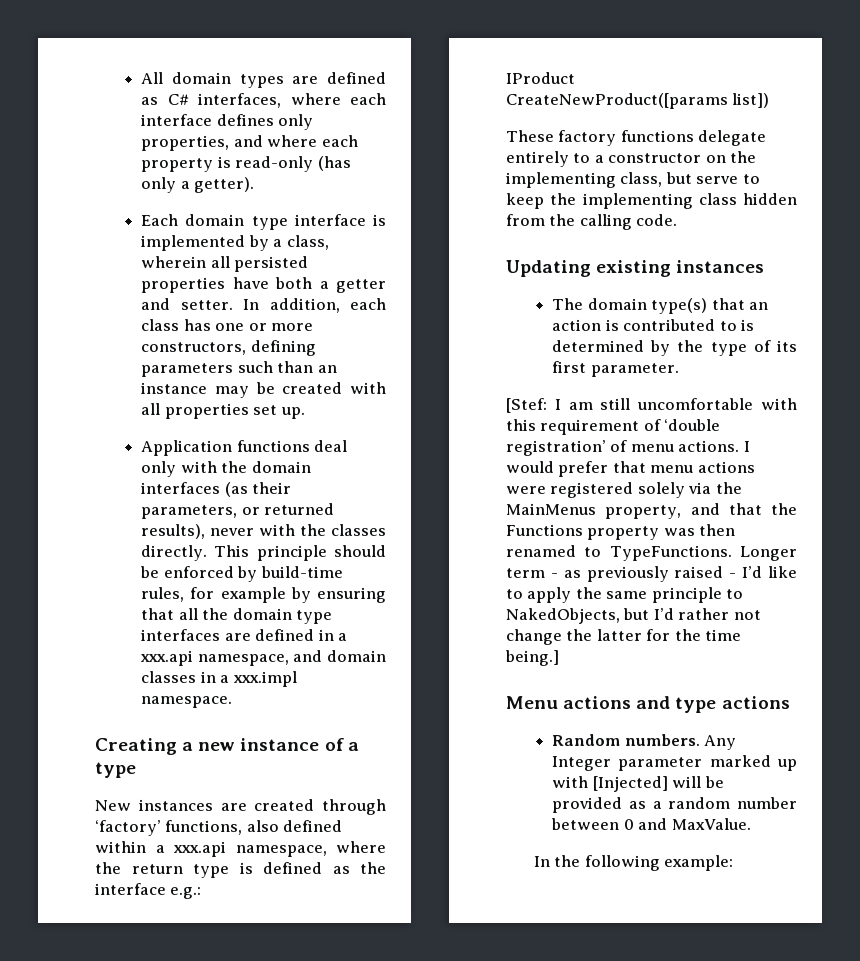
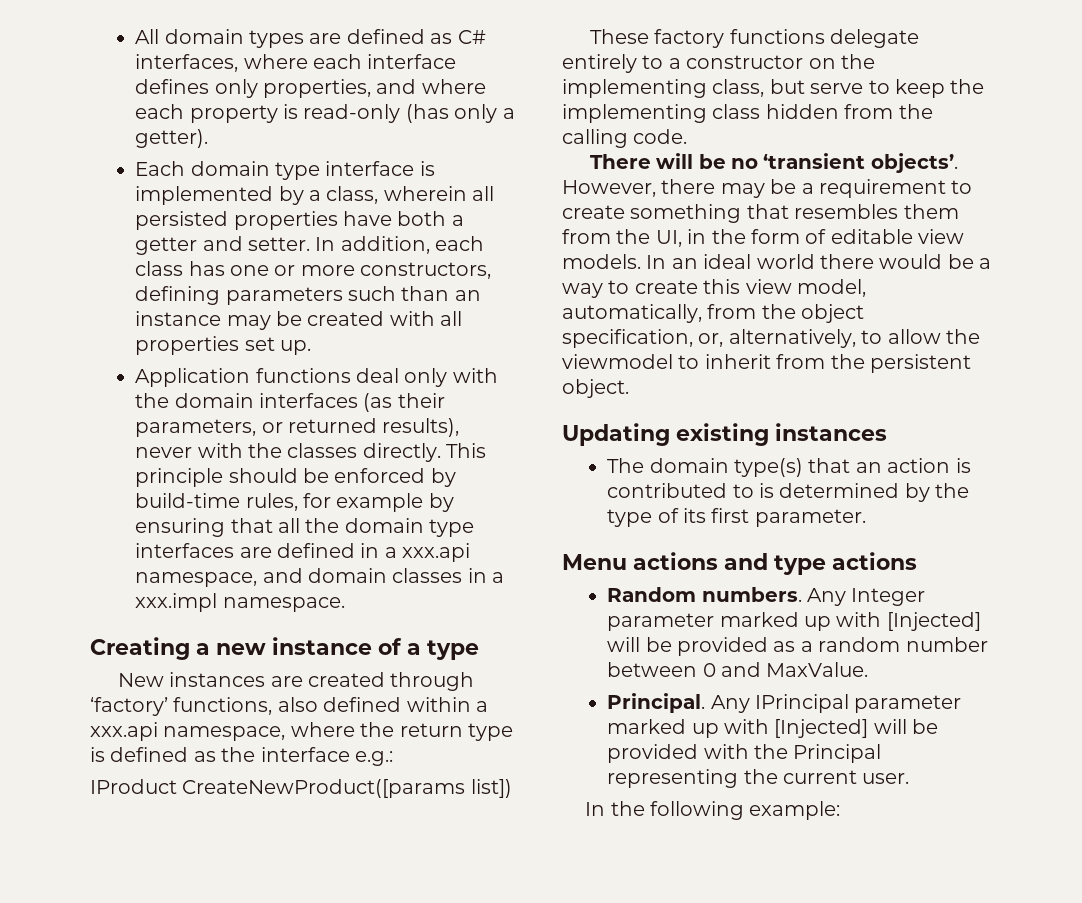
+ There will be no ‘transient objects’. However, there may be a requirement to create something that resembles them from the UI, in the form of editable view models. In an ideal world there would be a way to create this view model, automatically, from the object specification, or, alternatively, to allow the viewmodel to inherit from the persistent object.
- [Stef: I am still uncomfortable with this requirement of ‘double registration’ of menu actions. I would prefer that menu actions were registered solely via the MainMenus property, and that the Functions property was then renamed to TypeFunctions. Longer term - as previously raised - I’d like to apply the same principle to NakedObjects, but I’d rather not change the latter for the time being.]
+ Principal. Any IPrincipal parameter marked up with [Injected] will be provided with the Principal representing the current user.

